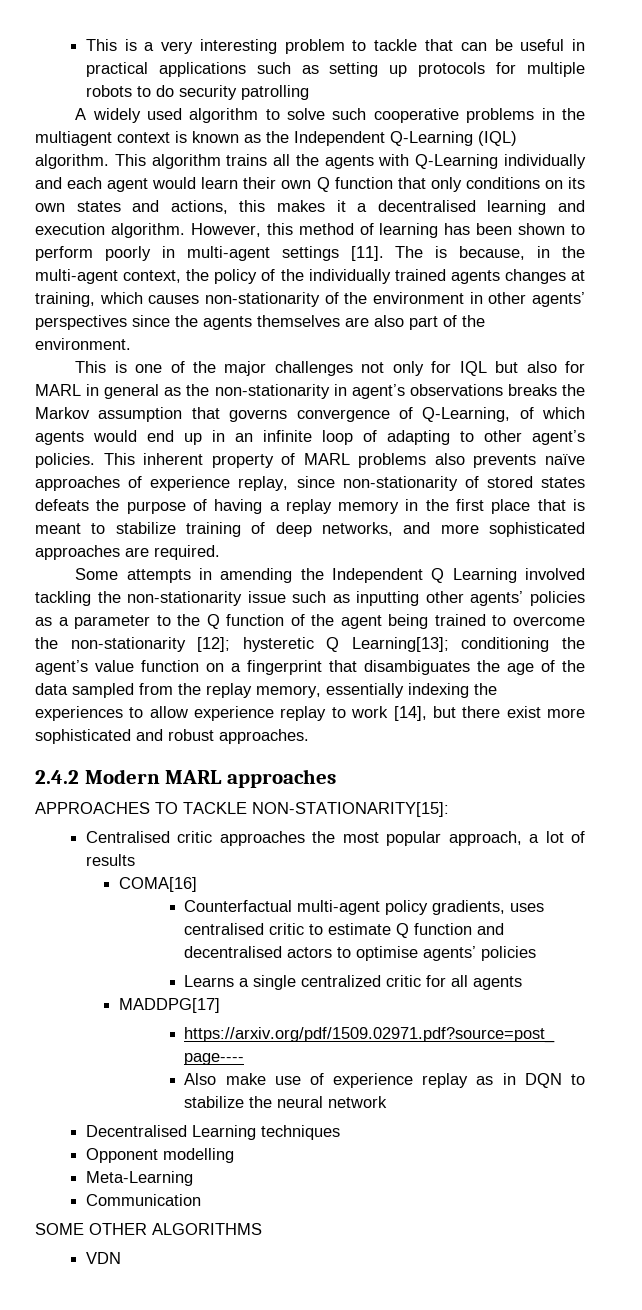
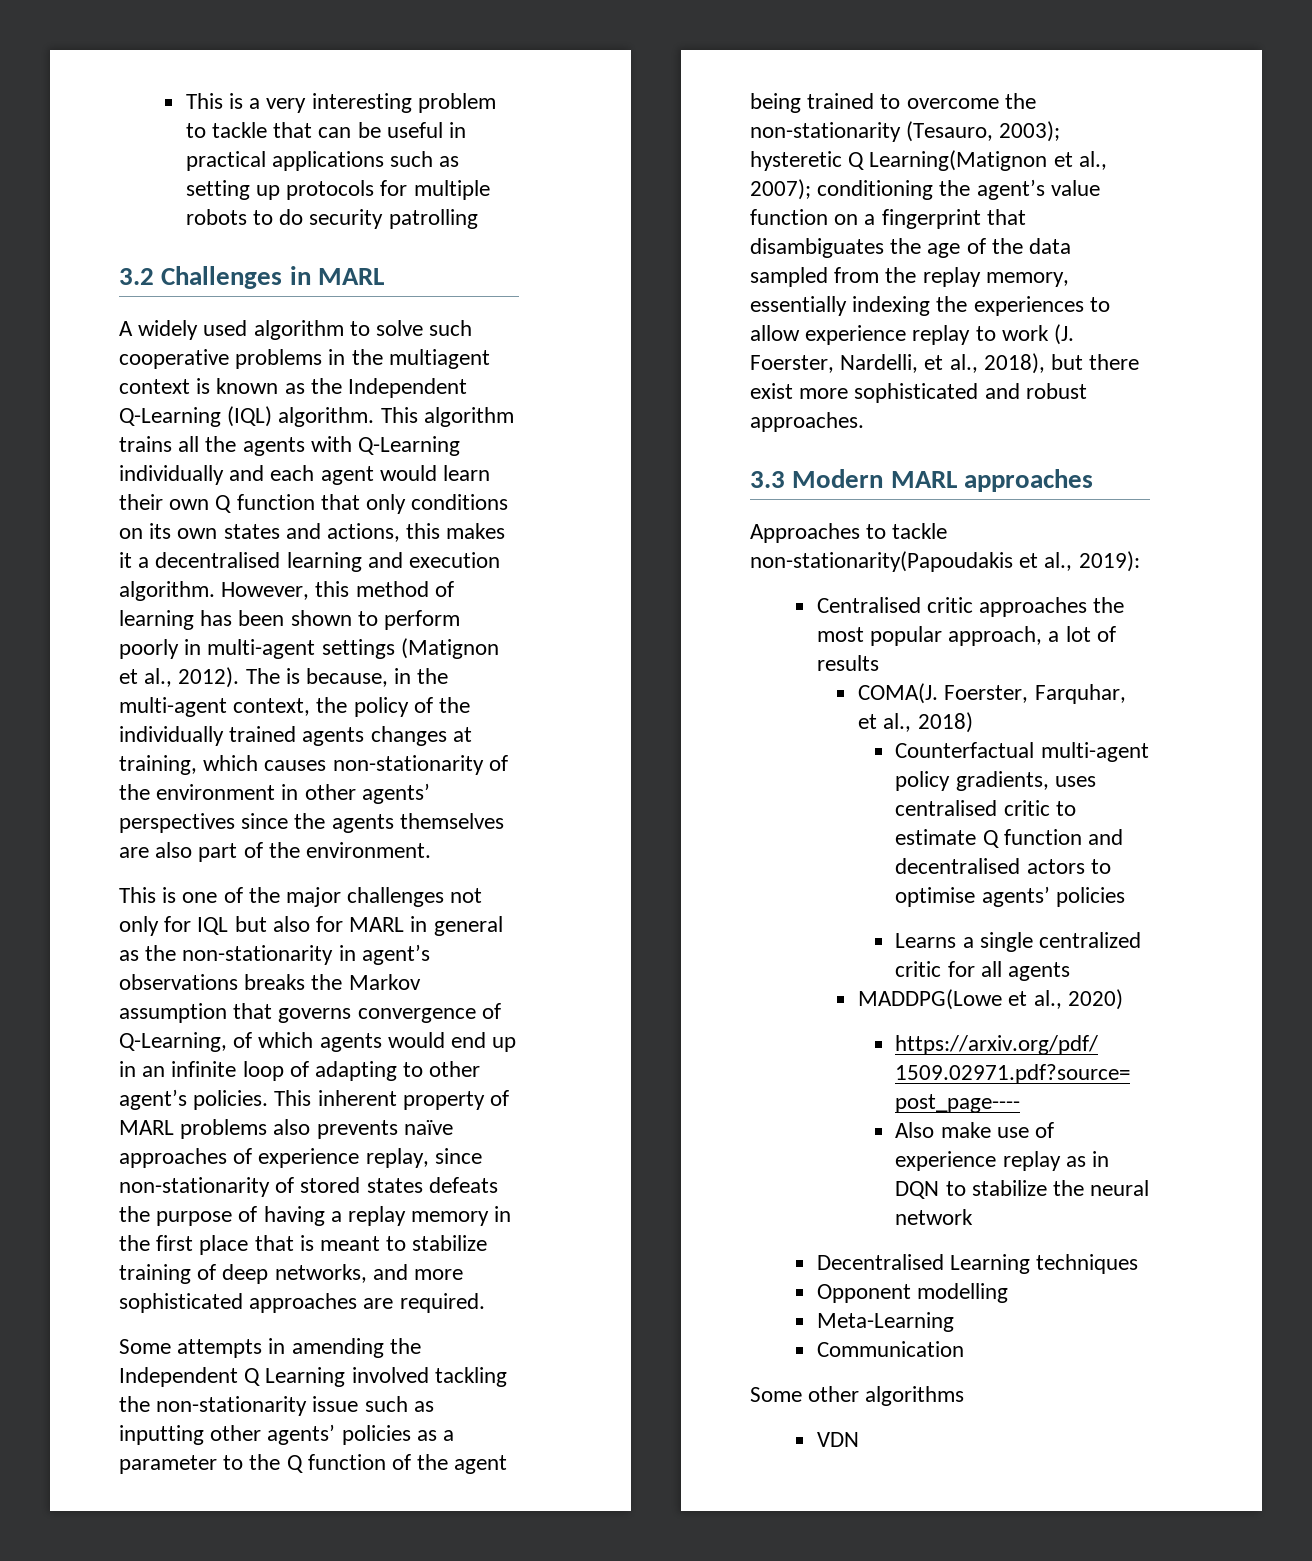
+ 3.2 Challenges in MARL
- However, this method of learning has been shown to perform poorly in multi-agent settings [11].
+ However, this method of learning has been shown to perform poorly in multi-agent settings (Matignon et al., 2012).
- Some attempts in amending the Independent Q Learning involved tackling the non-stationarity issue such as inputting other agents’ policies as a parameter to the Q function of the agent being trained to overcome the non-stationarity [12]; hysteretic Q Learning[13];
+ Some attempts in amending the Independent Q Learning involved tackling the non-stationarity issue such as inputting other agents’ policies as a parameter to the Q function of the agent being trained to overcome the non-stationarity (Tesauro, 2003); hysteretic Q Learning(Matignon et al., 2007);
- conditioning the agent’s value function on a fingerprint that disambiguates the age of the data sampled from the replay memory, essentially indexing the experiences to allow experience replay to work [14], but there exist more sophisticated and robust approaches.
+ conditioning the agent’s value function on a fingerprint that disambiguates the age of the data sampled from the replay memory, essentially indexing the experiences to allow experience replay to work (J. Foerster, Nardelli, et al., 2018), but there exist more sophisticated and robust approaches.
- 2.4.2 Modern MARL approaches
+ 3.3 Modern MARL approaches
- APPROACHES TO TACKLE NON-STATIONARITY[15]:
+ Approaches to tackle non-stationarity(Papoudakis et al., 2019):
- COMA[16]
+ COMA(J. Foerster, Farquhar, et al., 2018)
- MADDPG[17]
+ MADDPG(Lowe et al., 2020)
- SOME OTHER ALGORITHMS
+ Some other algorithms

